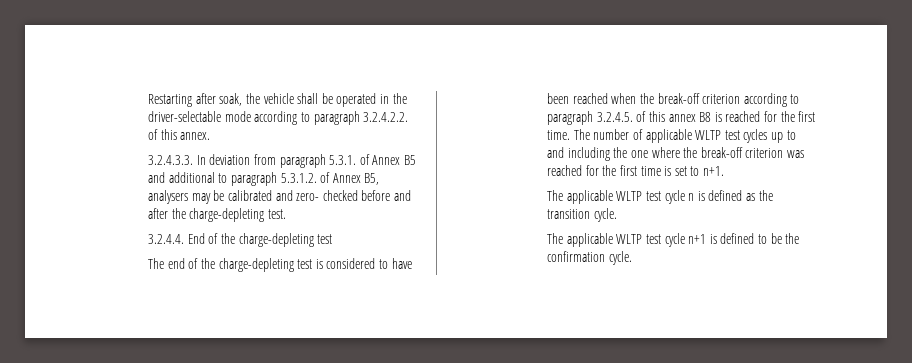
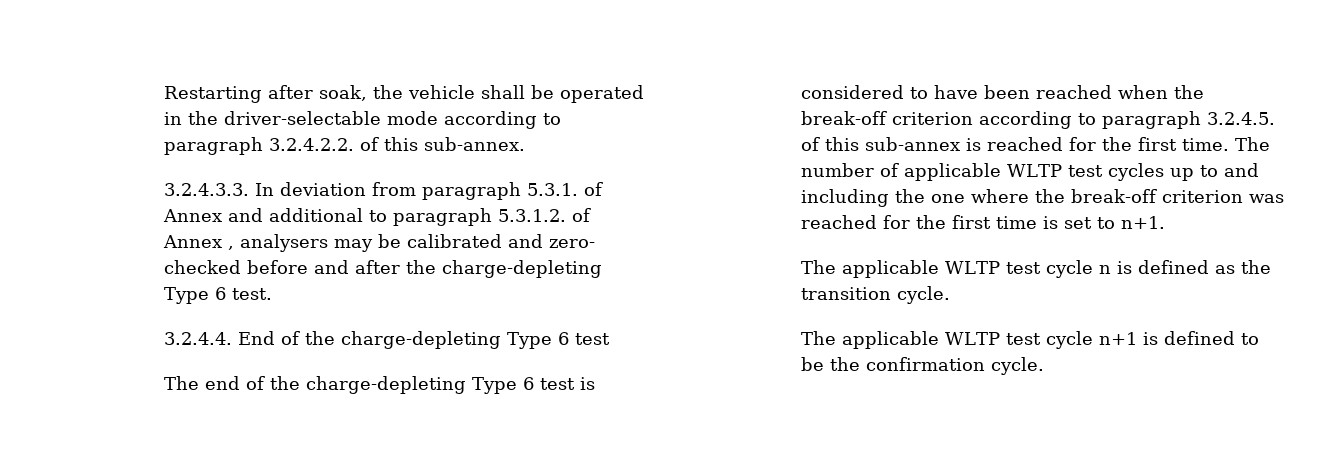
- Restarting after soak, the vehicle shall be operated in the driver-selectable mode according to paragraph 3.2.4.2.2. of this annex.
+ Restarting after soak, the vehicle shall be operated in the driver-selectable mode according to paragraph 3.2.4.2.2. of this sub-annex.
- 3.2.4.3.3. In deviation from paragraph 5.3.1. of Annex B5 and additional to paragraph 5.3.1.2. of Annex B5, analysers may be calibrated and zero- checked before and after the charge-depleting test.
+ 3.2.4.3.3. In deviation from paragraph 5.3.1. of Annex and additional to paragraph 5.3.1.2. of Annex , analysers may be calibrated and zero- checked before and after the charge-depleting Type 6 test.
- 3.2.4.4. End of the charge-depleting test
+ 3.2.4.4. End of the charge-depleting Type 6 test
- The end of the charge-depleting test is considered to have been reached when the break-off criterion according to paragraph 3.2.4.5. of this annex B8 is reached for the first time.
+ The end of the charge-depleting Type 6 test is considered to have been reached when the break-off criterion according to paragraph 3.2.4.5. of this sub-annex is reached for the first time.

